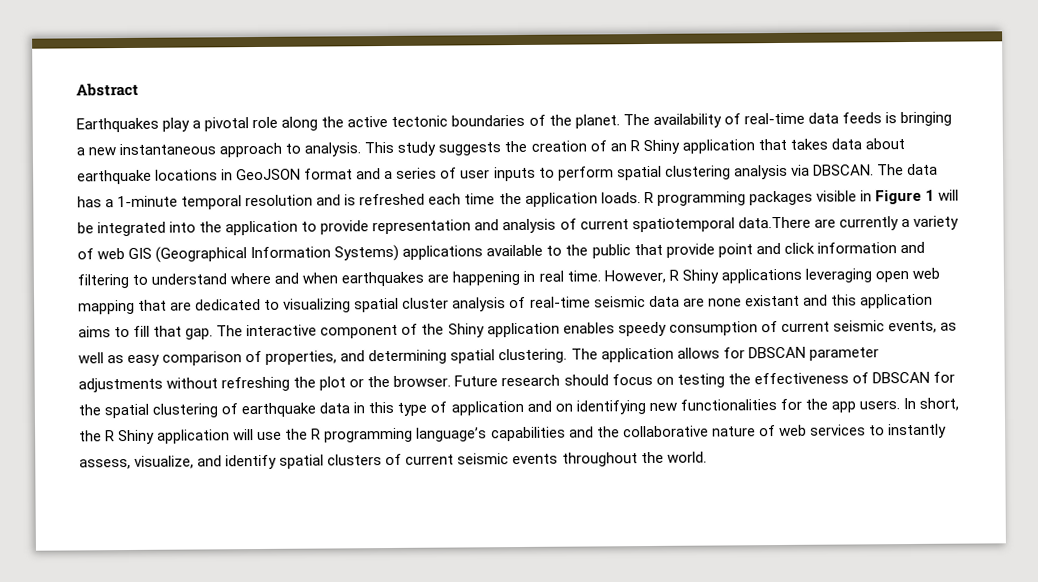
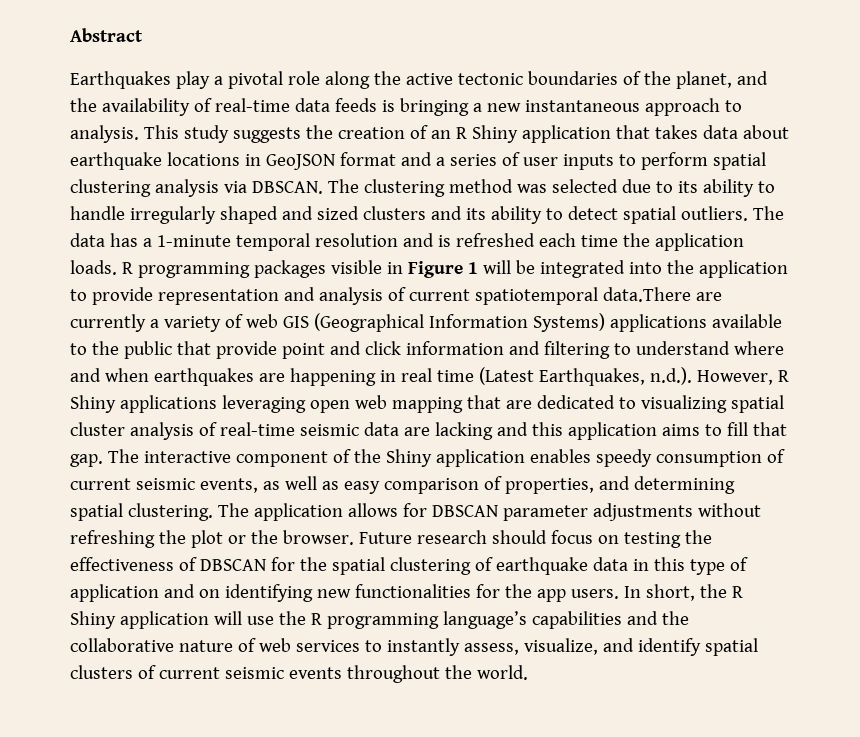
- Earthquakes play a pivotal role along the active tectonic boundaries of the planet. The availability of real-time data feeds is bringing a new instantaneous approach to analysis.
+ Earthquakes play a pivotal role along the active tectonic boundaries of the planet, and the availability of real-time data feeds is bringing a new instantaneous approach to analysis.
- The data has a 1-minute temporal resolution and is refreshed each time the application loads.
+ The clustering method was selected due to its ability to handle irregularly shaped and sized clusters and its ability to detect spatial outliers. The data has a 1-minute temporal resolution and is refreshed each time the application loads.
- R programming packages visible in Figure 1 will be integrated into the application to provide representation and analysis of current spatiotemporal data.There are currently a variety of web GIS (Geographical Information Systems) applications available to the public that provide point and click information and filtering to understand where and when earthquakes are happening in real time. However, R Shiny applications leveraging open web mapping that are dedicated to visualizing spatial cluster analysis of real-time seismic data are none existant and this application aims to fill that gap.
+ R programming packages visible in Figure 1 will be integrated into the application to provide representation and analysis of current spatiotemporal data.There are currently a variety of web GIS (Geographical Information Systems) applications available to the public that provide point and click information and filtering to understand where and when earthquakes are happening in real time (Latest Earthquakes, n.d.). However, R Shiny applications leveraging open web mapping that are dedicated to visualizing spatial cluster analysis of real-time seismic data are lacking and this application aims to fill that gap.

